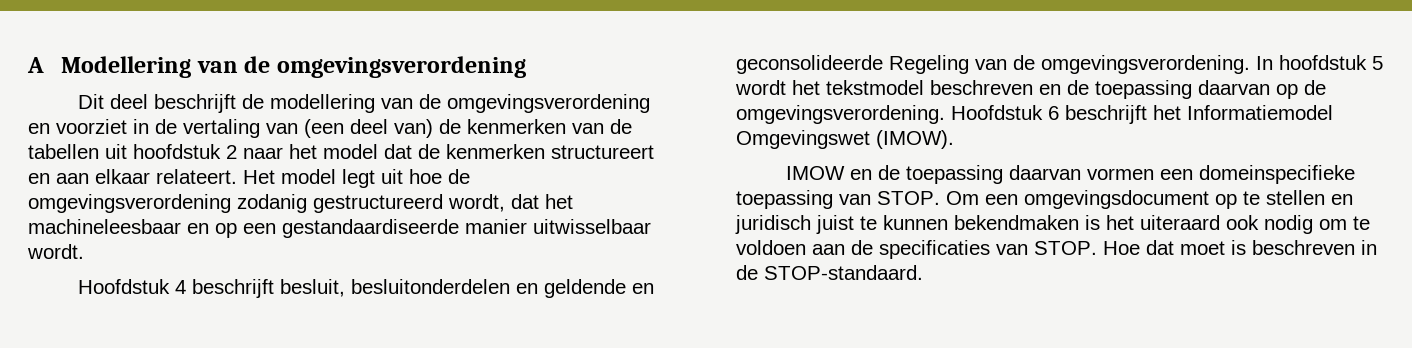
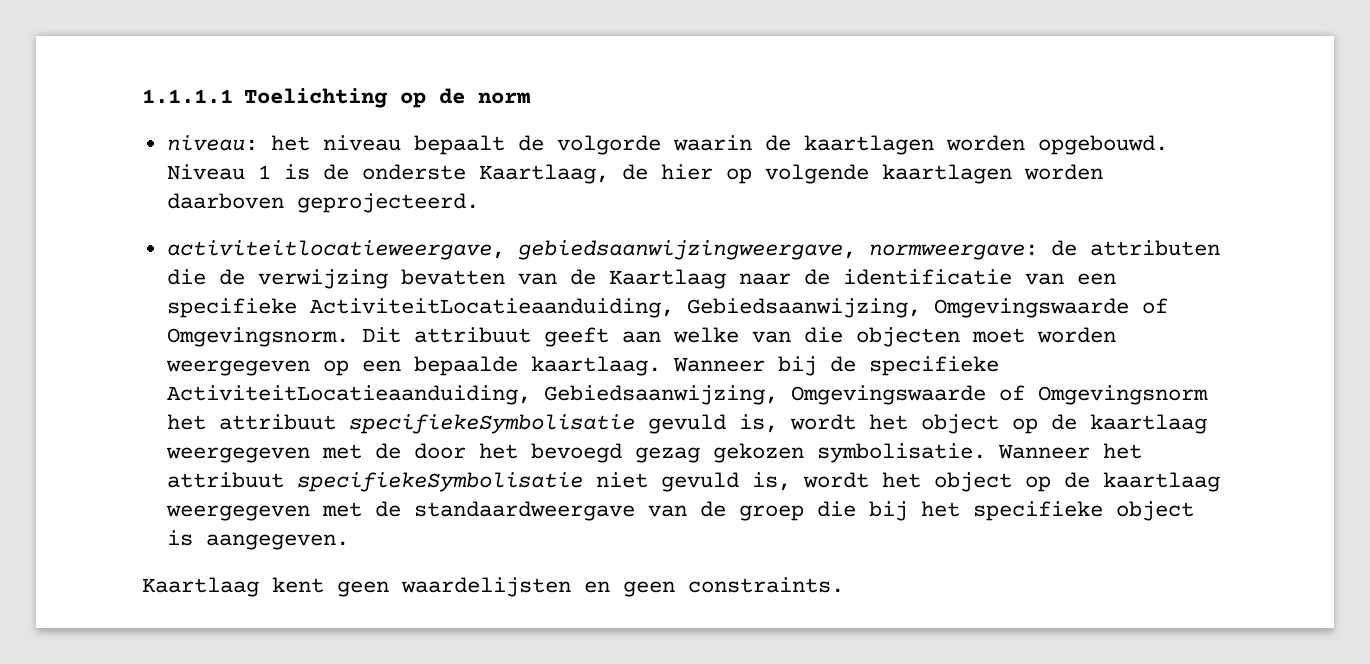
- A Modellering van de omgevingsverordening
- Dit deel beschrijft de modellering van de omgevingsverordening en voorziet in de vertaling van (een deel van) de kenmerken van de tabellen uit hoofdstuk 2 naar het model dat de kenmerken structureert en aan elkaar relateert. Het model legt uit hoe de omgevingsverordening zodanig gestructureerd wordt, dat het machineleesbaar en op een gestandaardiseerde manier uitwisselbaar wordt.
- Hoofdstuk 4 beschrijft besluit, besluitonderdelen en geldende en geconsolideerde Regeling van de omgevingsverordening. In hoofdstuk 5 wordt het tekstmodel beschreven en de toepassing daarvan op de omgevingsverordening. Hoofdstuk 6 beschrijft het Informatiemodel Omgevingswet (IMOW).
- IMOW en de toepassing daarvan vormen een domeinspecifieke toepassing van STOP. Om een omgevingsdocument op te stellen en juridisch juist te kunnen bekendmaken is het uiteraard ook nodig om te voldoen aan de specificaties van STOP. Hoe dat moet is beschreven in de STOP-standaard.
+ 1.1.1.1 Toelichting op de norm
+ niveau: het niveau bepaalt de volgorde waarin de kaartlagen worden opgebouwd. Niveau 1 is de onderste Kaartlaag, de hier op volgende kaartlagen worden daarboven geprojecteerd.
+ activiteitlocatieweergave, gebiedsaanwijzingweergave, normweergave: de attributen die de verwijzing bevatten van de Kaartlaag naar de identificatie van een specifieke ActiviteitLocatieaanduiding, Gebiedsaanwijzing, Omgevingswaarde of Omgevingsnorm. Dit attribuut geeft aan welke van die objecten moet worden weergegeven op een bepaalde kaartlaag. Wanneer bij de specifieke ActiviteitLocatieaanduiding, Gebiedsaanwijzing, Omgevingswaarde of Omgevingsnorm het attribuut specifiekeSymbolisatie gevuld is, wordt het object op de kaartlaag weergegeven met de door het bevoegd gezag gekozen symbolisatie. Wanneer het attribuut specifiekeSymbolisatie niet gevuld is, wordt het object op de kaartlaag weergegeven met de standaardweergave van de groep die bij het specifieke object is aangegeven.
+ Kaartlaag kent geen waardelijsten en geen constraints.

